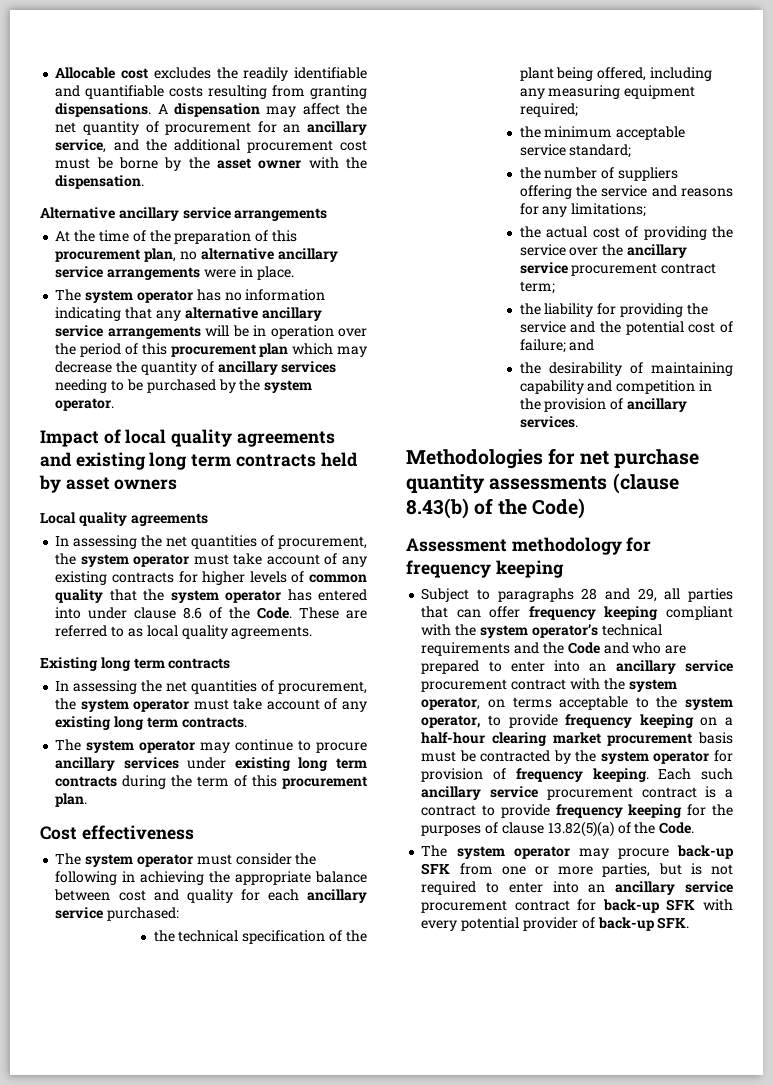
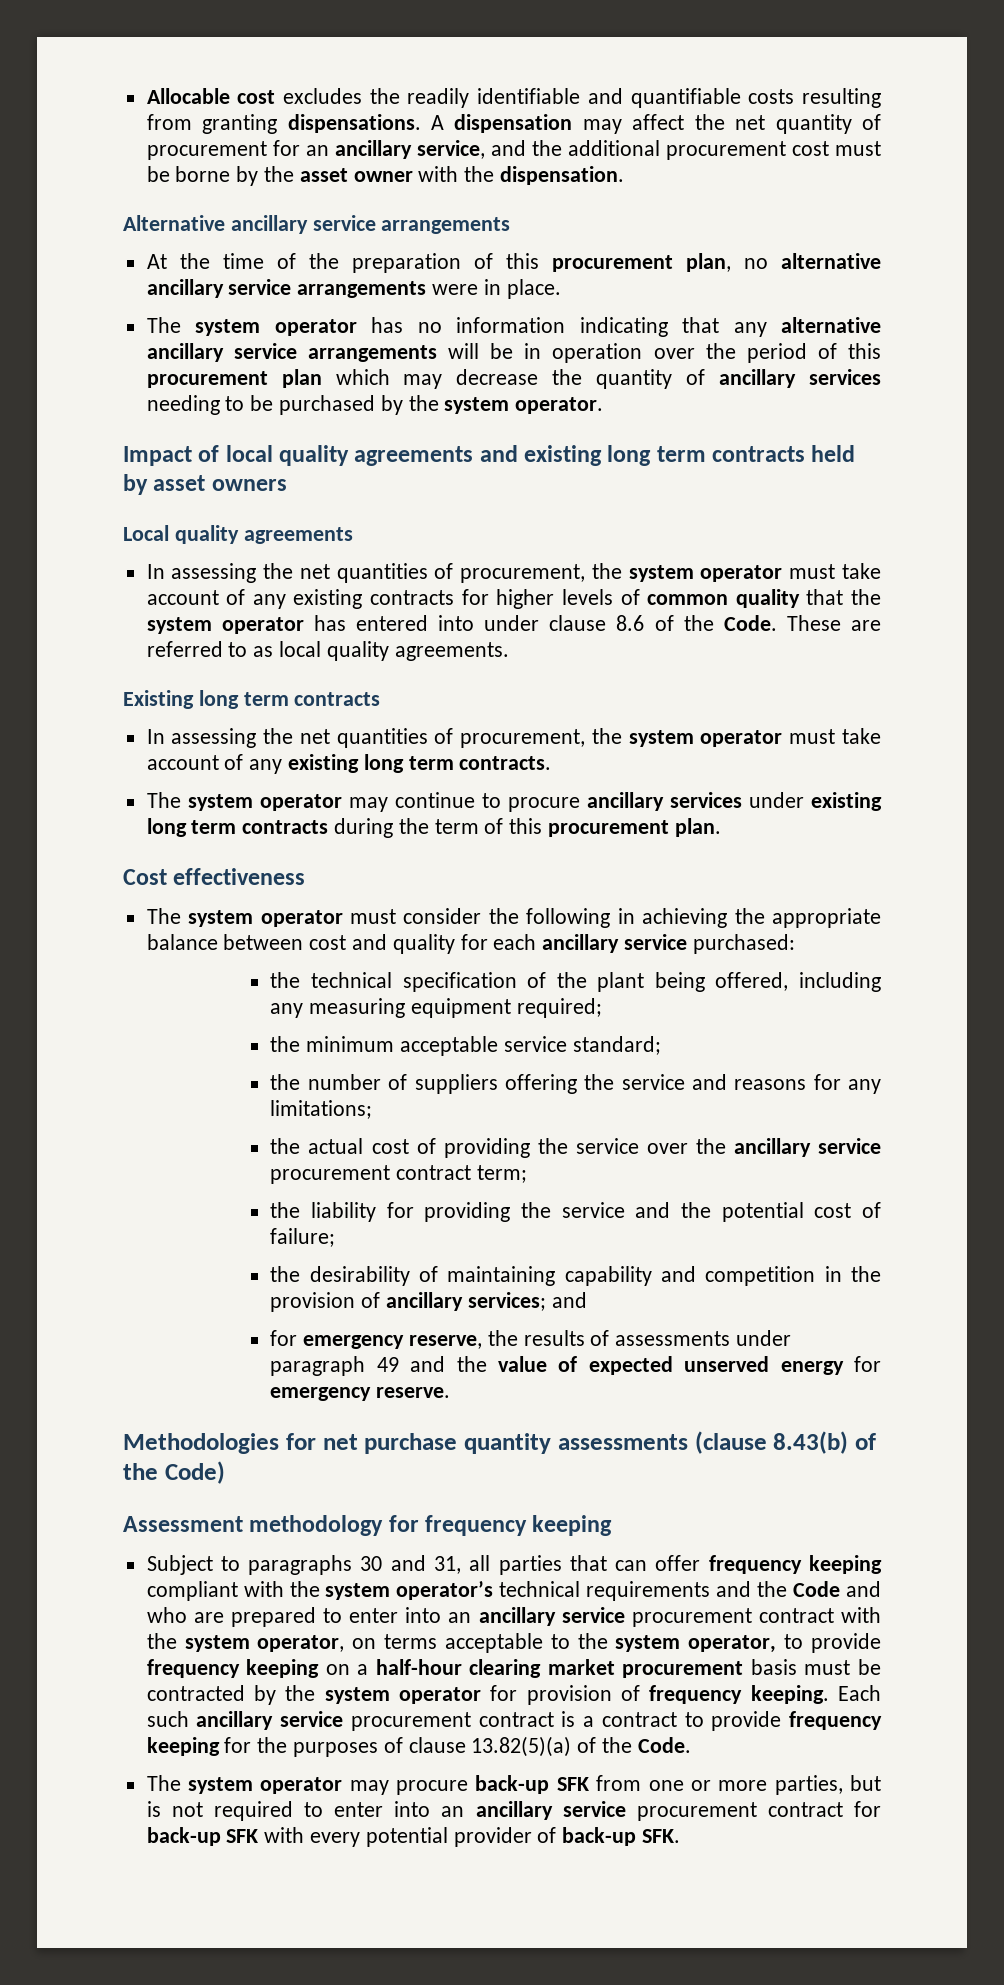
- the liability for providing the service and the potential cost of failure; and
+ the liability for providing the service and the potential cost of failure;
- the desirability of maintaining capability and competition in the provision of ancillary services.
+ the desirability of maintaining capability and competition in the provision of ancillary services; and
+ for emergency reserve, the results of assessments under paragraph 49 and the value of expected unserved energy for emergency reserve.
- Subject to paragraphs 28 and 29, all parties that can offer frequency keeping compliant with the system operator’s technical requirements and the Code and who are prepared to enter into an ancillary service procurement contract with the system operator, on terms acceptable to the system operator, to provide frequency keeping on a half-hour clearing market procurement basis must be contracted by the system operator for provision of frequency keeping.
+ Subject to paragraphs 30 and 31, all parties that can offer frequency keeping compliant with the system operator’s technical requirements and the Code and who are prepared to enter into an ancillary service procurement contract with the system operator, on terms acceptable to the system operator, to provide frequency keeping on a half-hour clearing market procurement basis must be contracted by the system operator for provision of frequency keeping.

